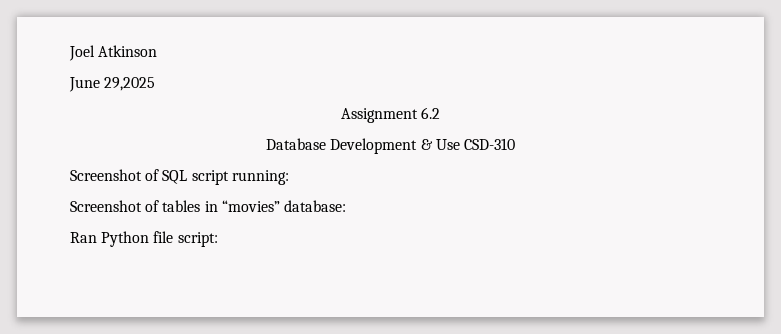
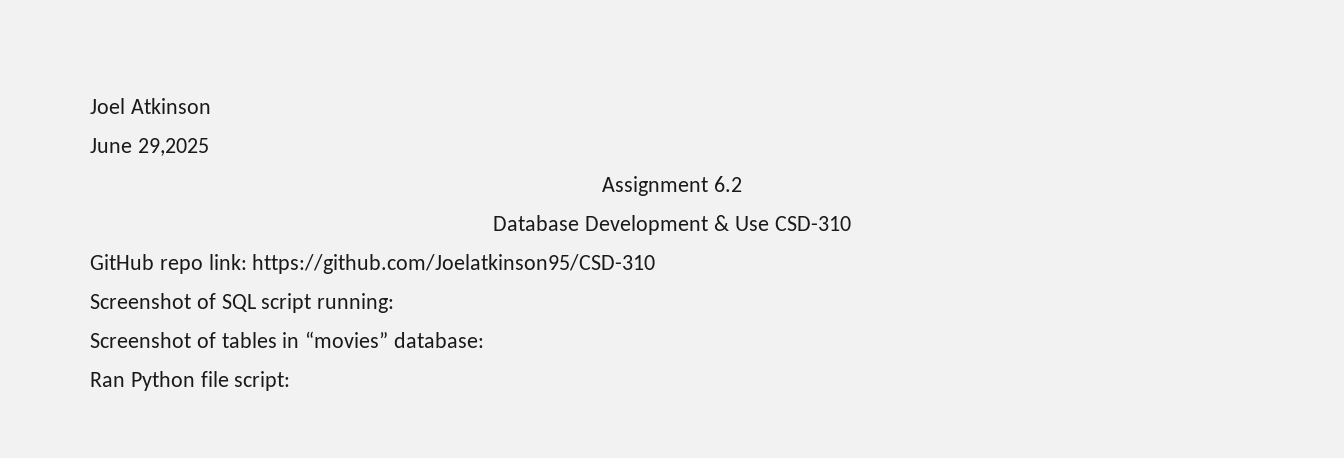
+ GitHub repo link: https://github.com/Joelatkinson95/CSD-310

